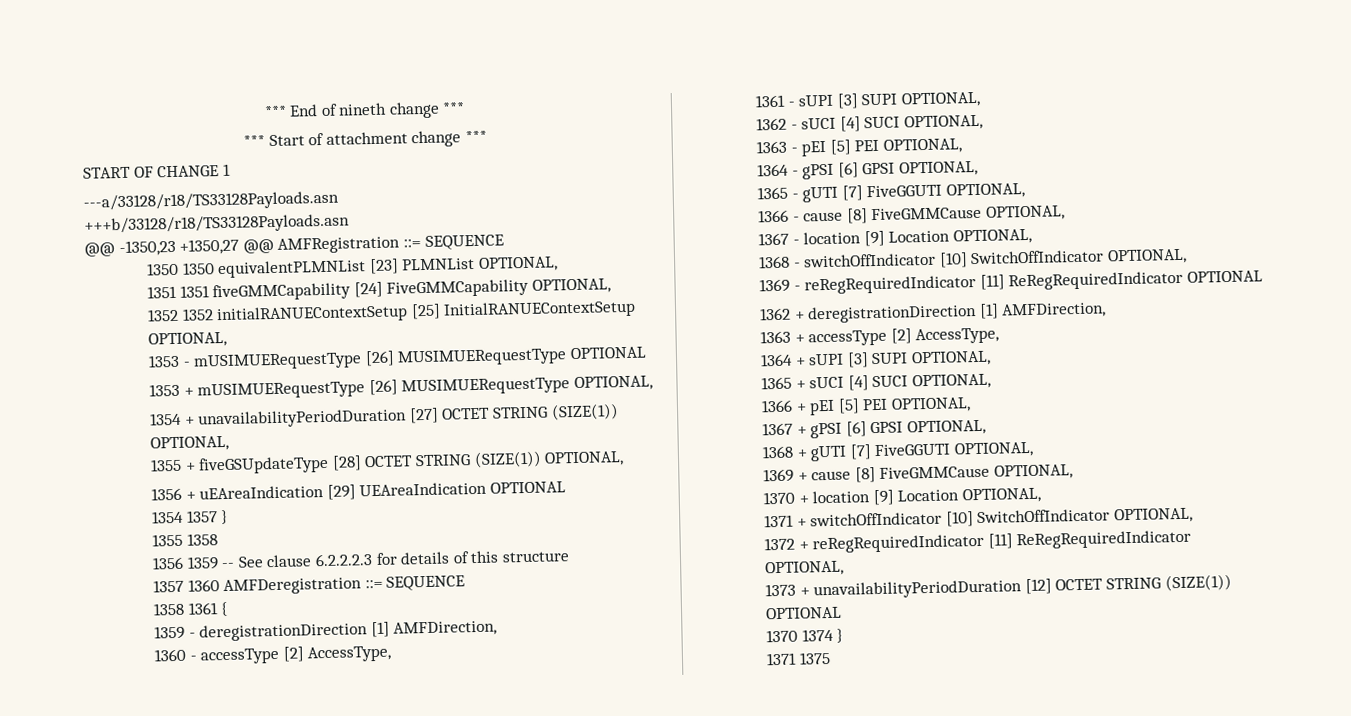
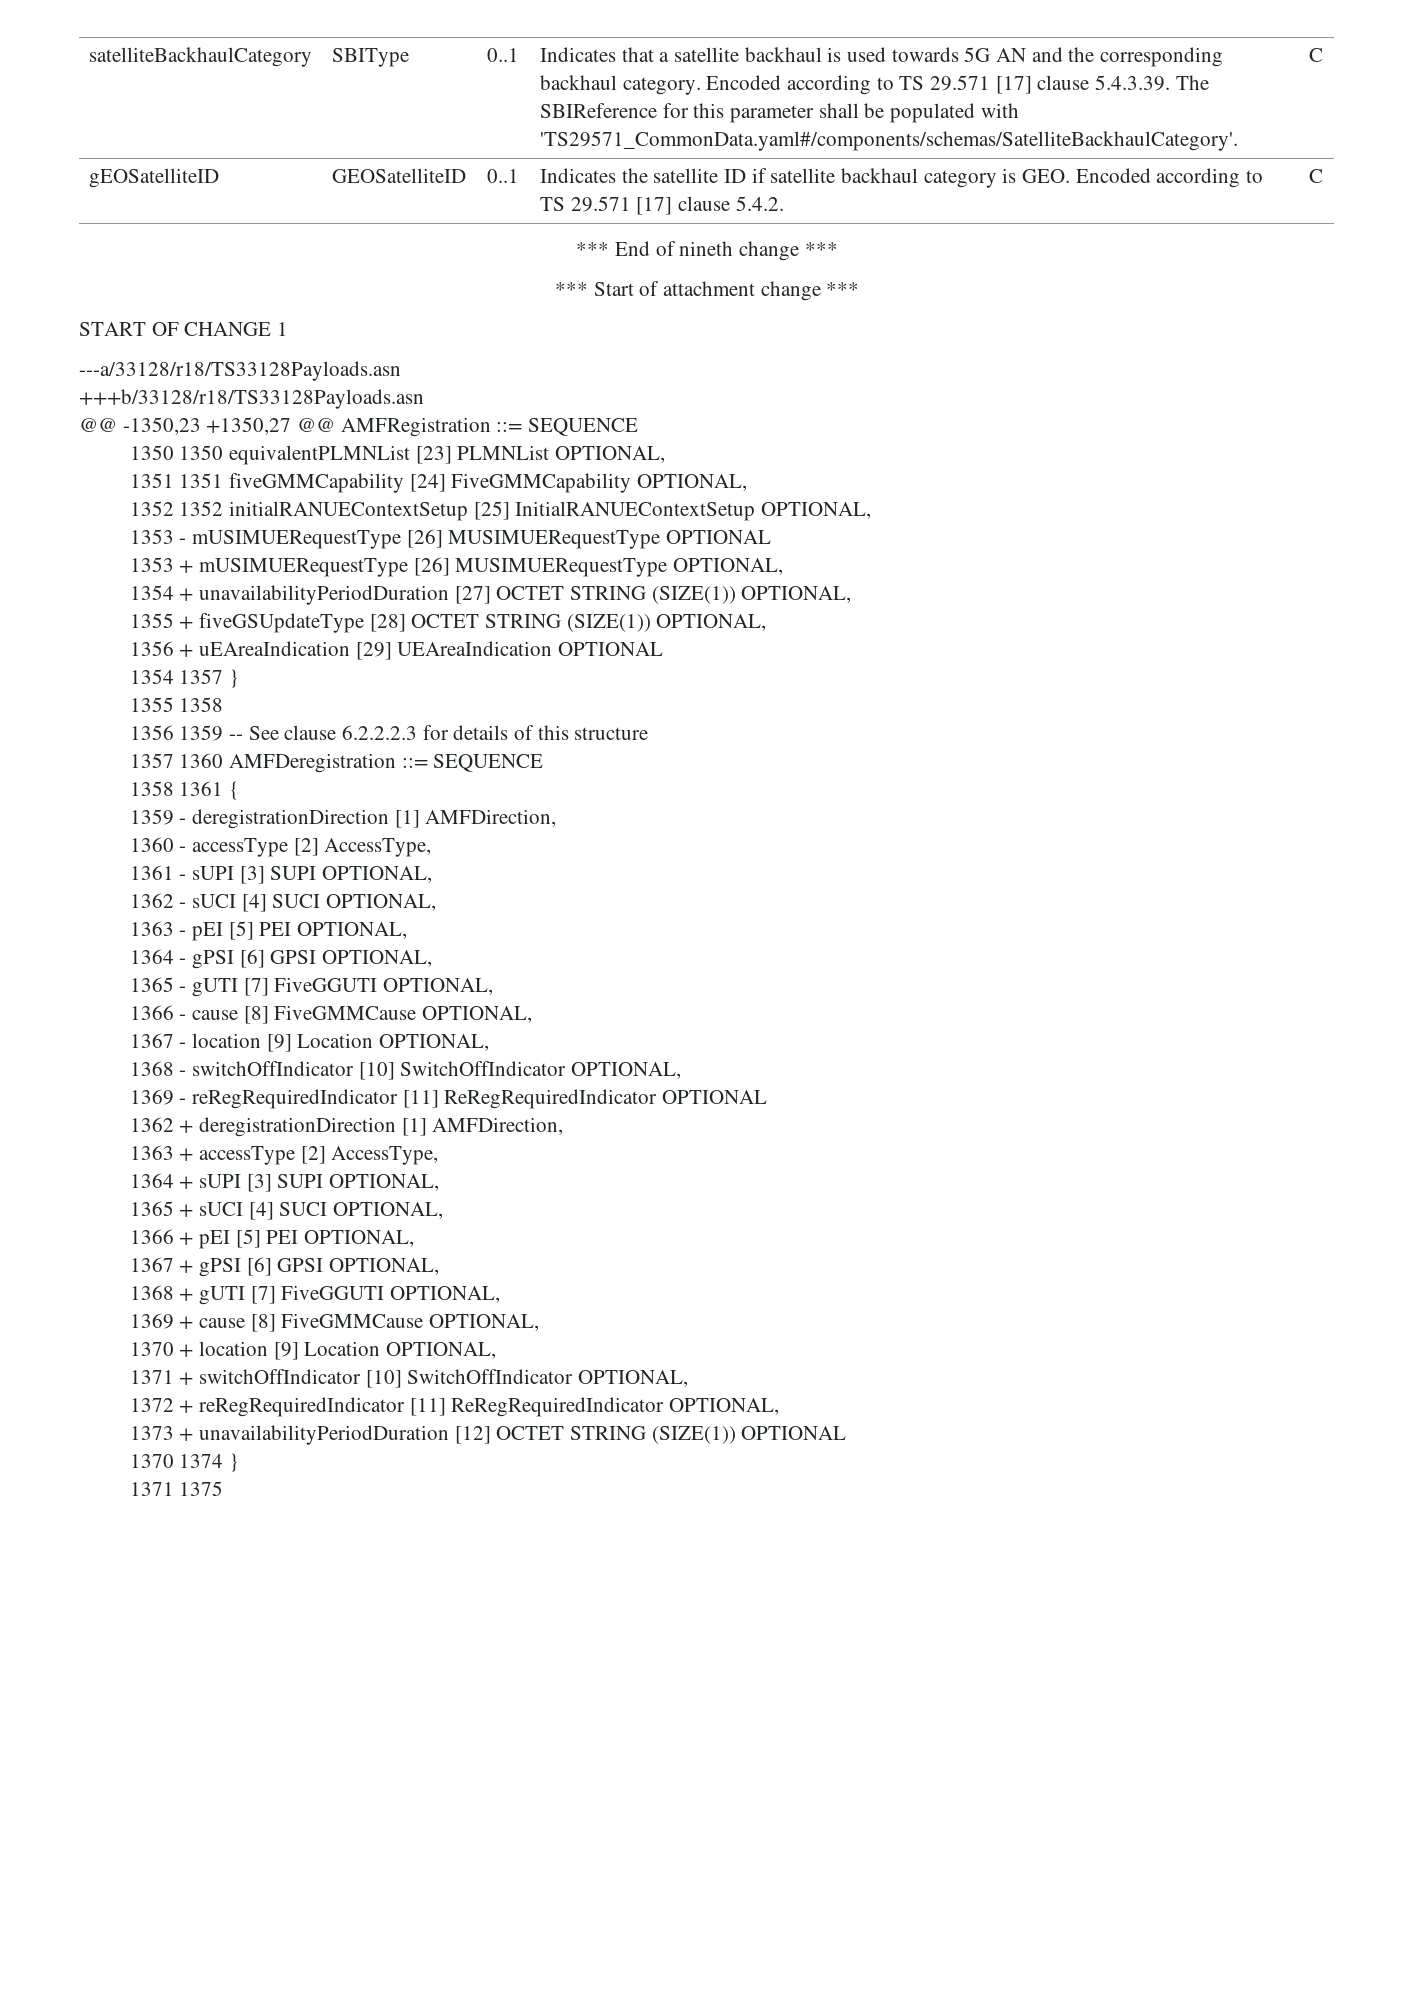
+ satelliteBackhaulCategory | SBIType | 0..1 | Indicates that a satellite backhaul is used towards 5G AN and the corresponding backhaul category. Encoded according to TS 29.571 [17] clause 5.4.3.39. The SBIReference for this parameter shall be populated with 'TS29571_CommonData.yaml#/components/schemas/SatelliteBackhaulCategory'. | C
+ gEOSatelliteID | GEOSatelliteID | 0..1 | Indicates the satellite ID if satellite backhaul category is GEO. Encoded according to TS 29.571 [17] clause 5.4.2. | C

